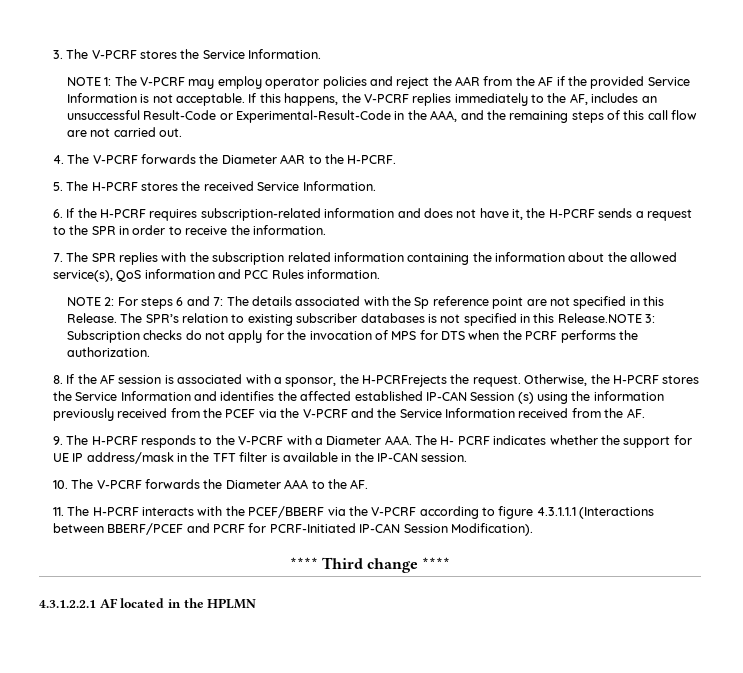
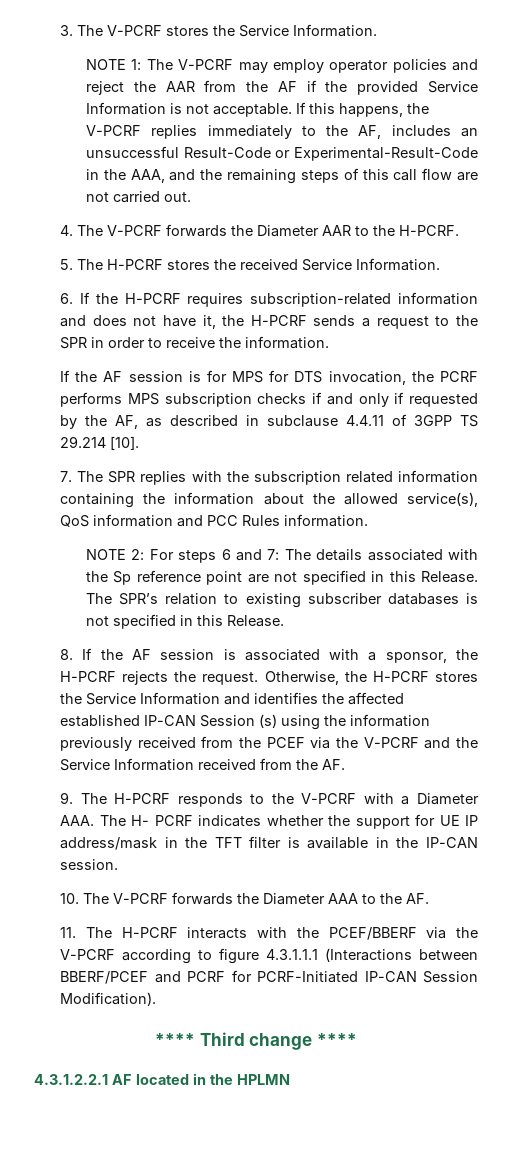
+ If the AF session is for MPS for DTS invocation, the PCRF performs MPS subscription checks if and only if requested by the AF, as described in subclause 4.4.11 of 3GPP TS 29.214 [10].
- The SPR’s relation to existing subscriber databases is not specified in this Release.NOTE 3: Subscription checks do not apply for the invocation of MPS for DTS when the PCRF performs the authorization.
+ The SPR’s relation to existing subscriber databases is not specified in this Release.
- 8. If the AF session is associated with a sponsor, the H-PCRFrejects the request.
+ 8. If the AF session is associated with a sponsor, the H-PCRF rejects the request.

